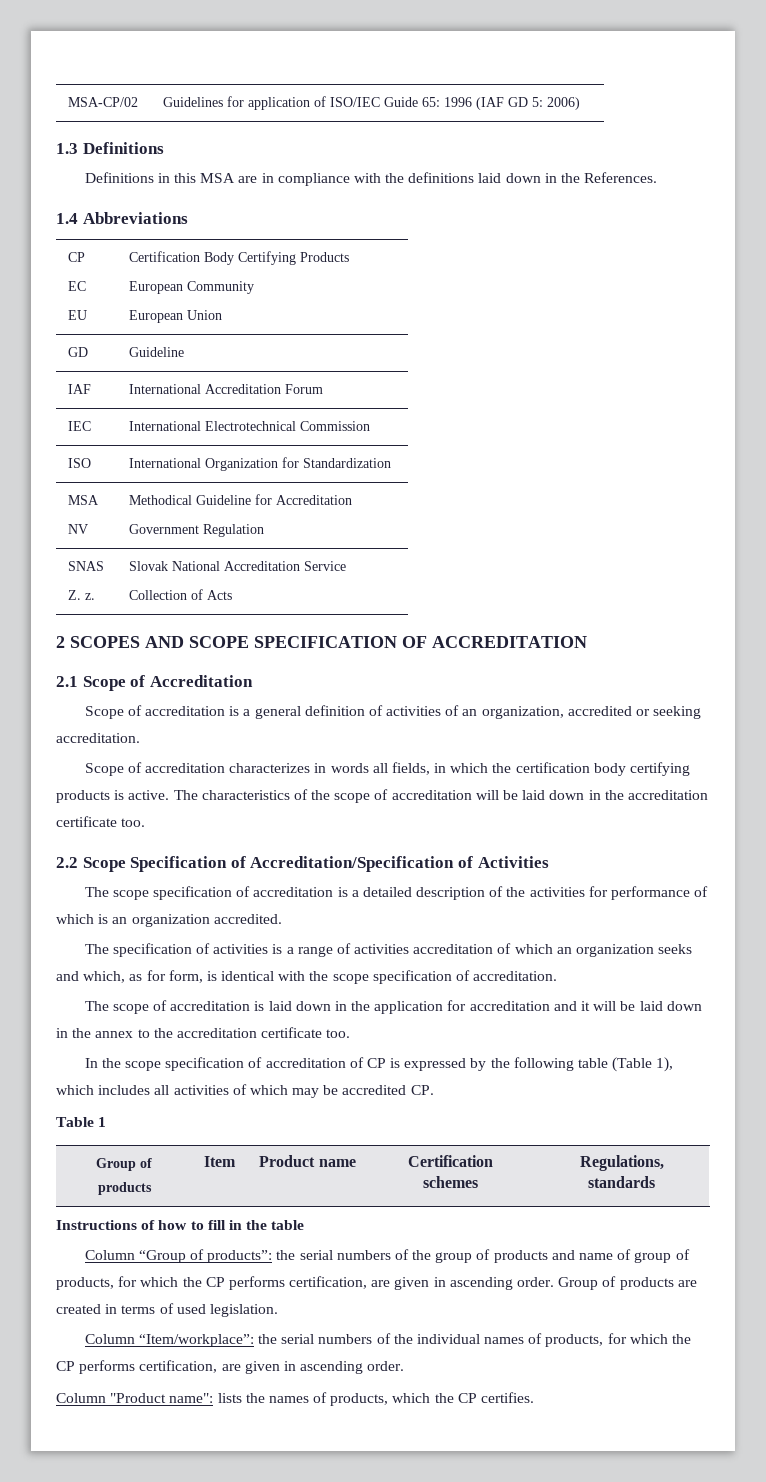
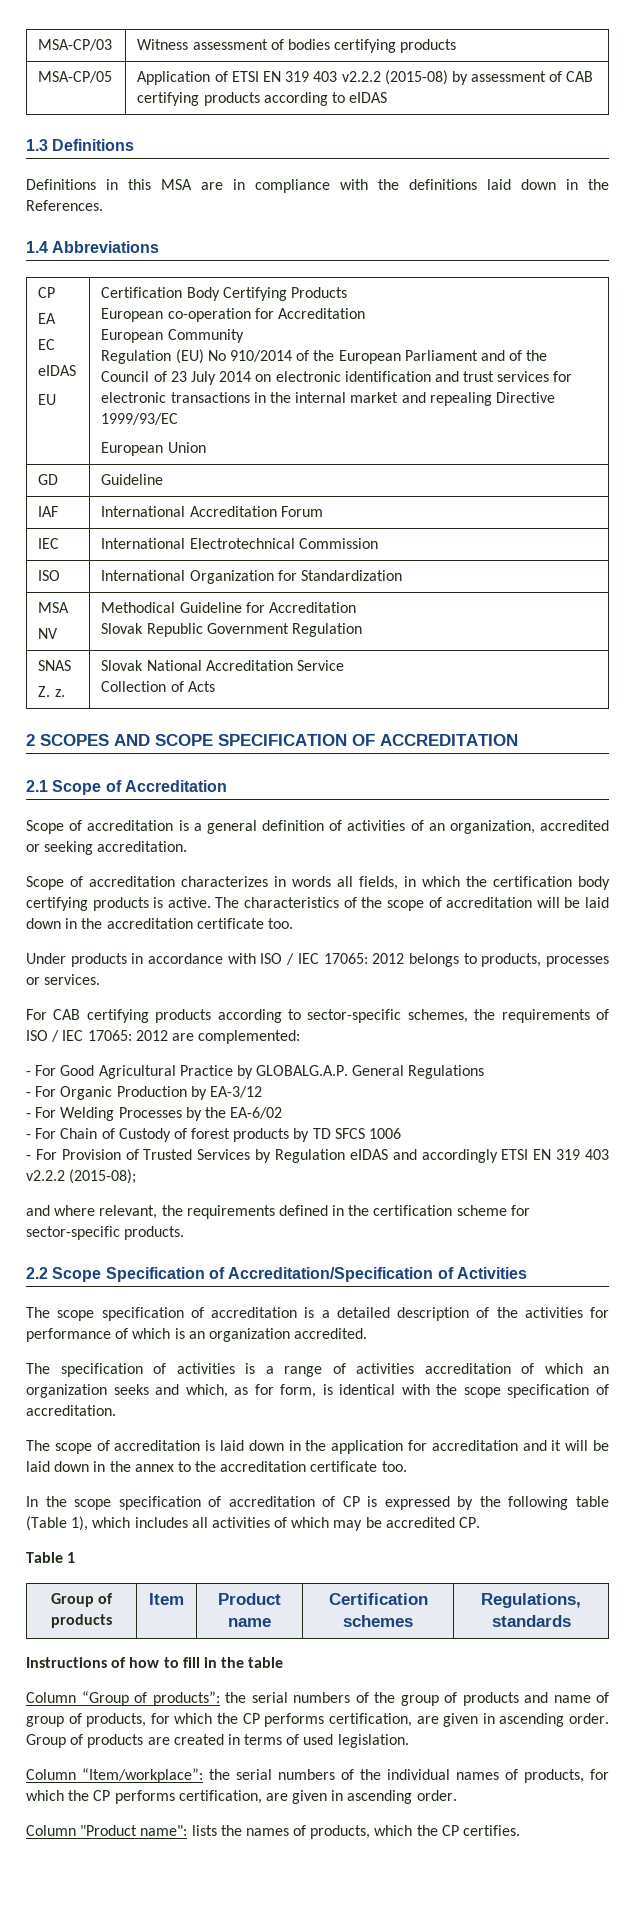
- MSA-CP/02 | Guidelines for application of ISO/IEC Guide 65: 1996 (IAF GD 5: 2006)
+ MSA-CP/03 | Witness assessment of bodies certifying products
+ MSA-CP/05 | Application of ETSI EN 319 403 v2.2.2 (2015-08) by assessment of CAB certifying products according to eIDAS
+ EA
  EC
+ eIDAS
+ European co-operation for Accreditation
  European Community
+ Regulation (EU) No 910/2014 of the European Parliament and of the Council of 23 July 2014 on electronic identification and trust services for electronic transactions in the internal market and repealing Directive 1999/93/EC
  ISO | International Organization for Standardization
  MSA
  NV | Methodical Guideline for Accreditation
- Government Regulation
+ Slovak Republic Government Regulation
+ Under products in accordance with ISO / IEC 17065: 2012 belongs to products, processes or services.
+ For CAB certifying products according to sector-specific schemes, the requirements of ISO / IEC 17065: 2012 are complemented:
+ - For Good Agricultural Practice by GLOBALG.A.P. General Regulations
+ - For Organic Production by EA-3/12
+ - For Welding Processes by the EA-6/02
+ - For Chain of Custody of forest products by TD SFCS 1006
+ - For Provision of Trusted Services by Regulation eIDAS and accordingly ETSI EN 319 403 v2.2.2 (2015-08);
+ and where relevant, the requirements defined in the certification scheme for sector-specific products.

